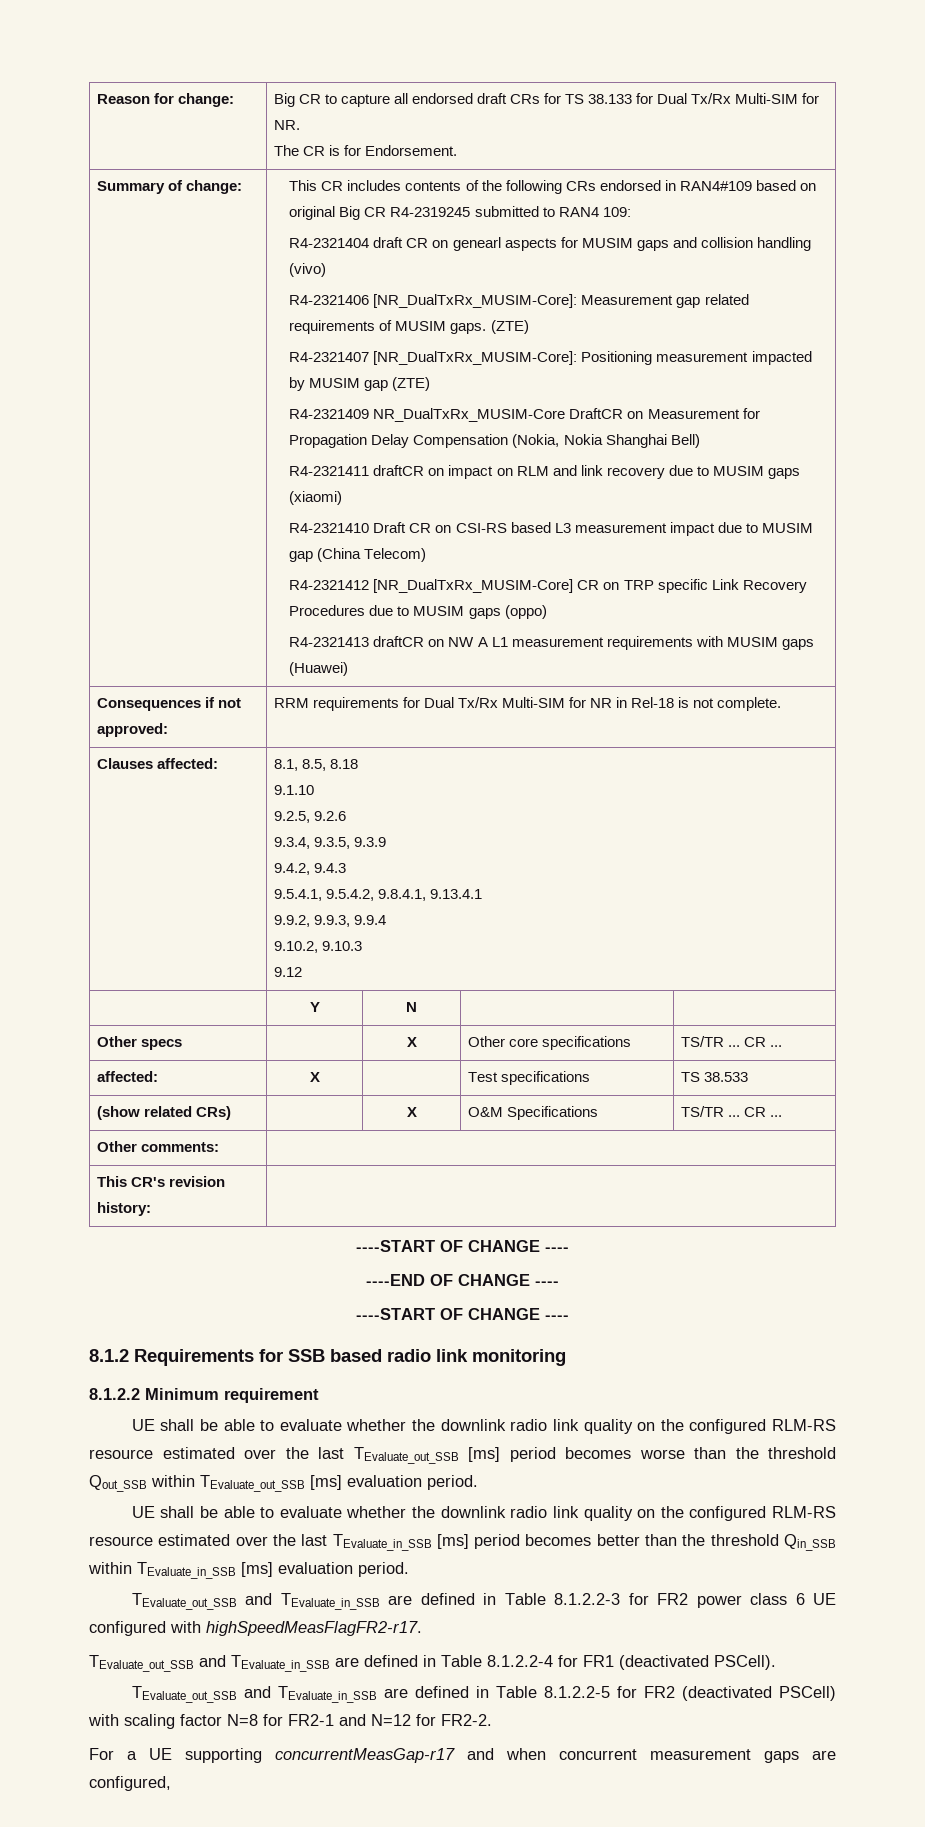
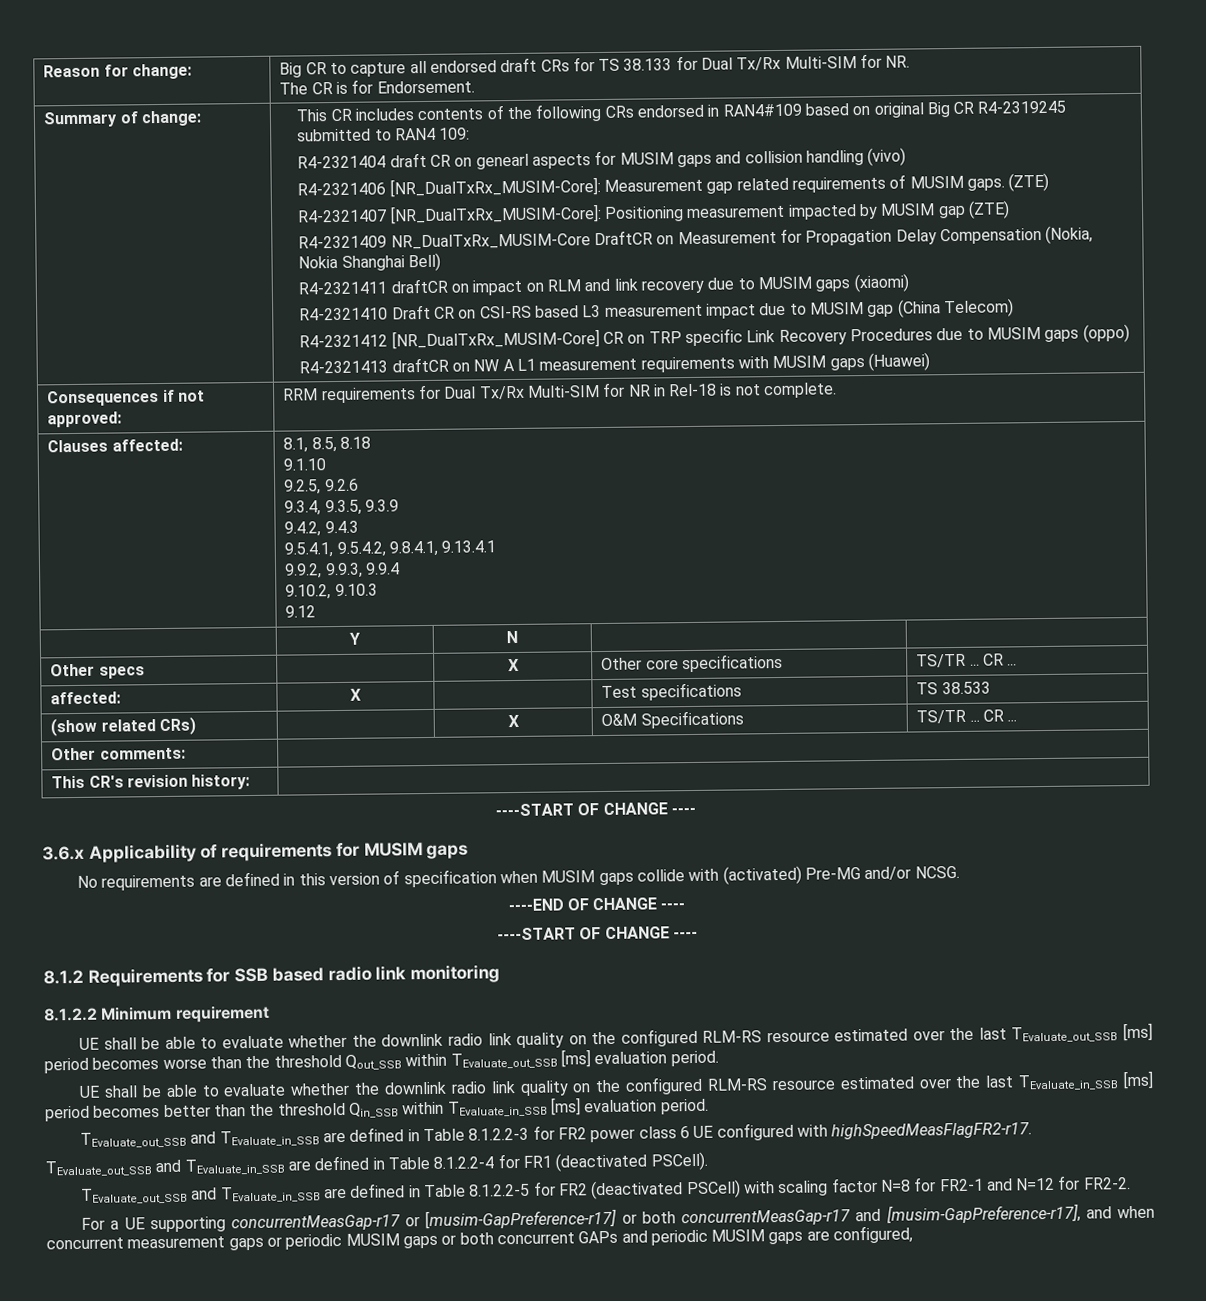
+ 3.6.x Applicability of requirements for MUSIM gaps
+ No requirements are defined in this version of specification when MUSIM gaps collide with (activated) Pre-MG and/or NCSG.
- For a UE supporting concurrentMeasGap-r17 and when concurrent measurement gaps are configured,
+ For a UE supporting concurrentMeasGap-r17 or [musim-GapPreference-r17] or both concurrentMeasGap-r17 and [musim-GapPreference-r17], and when concurrent measurement gaps or periodic MUSIM gaps or both concurrent GAPs and periodic MUSIM gaps are configured,

